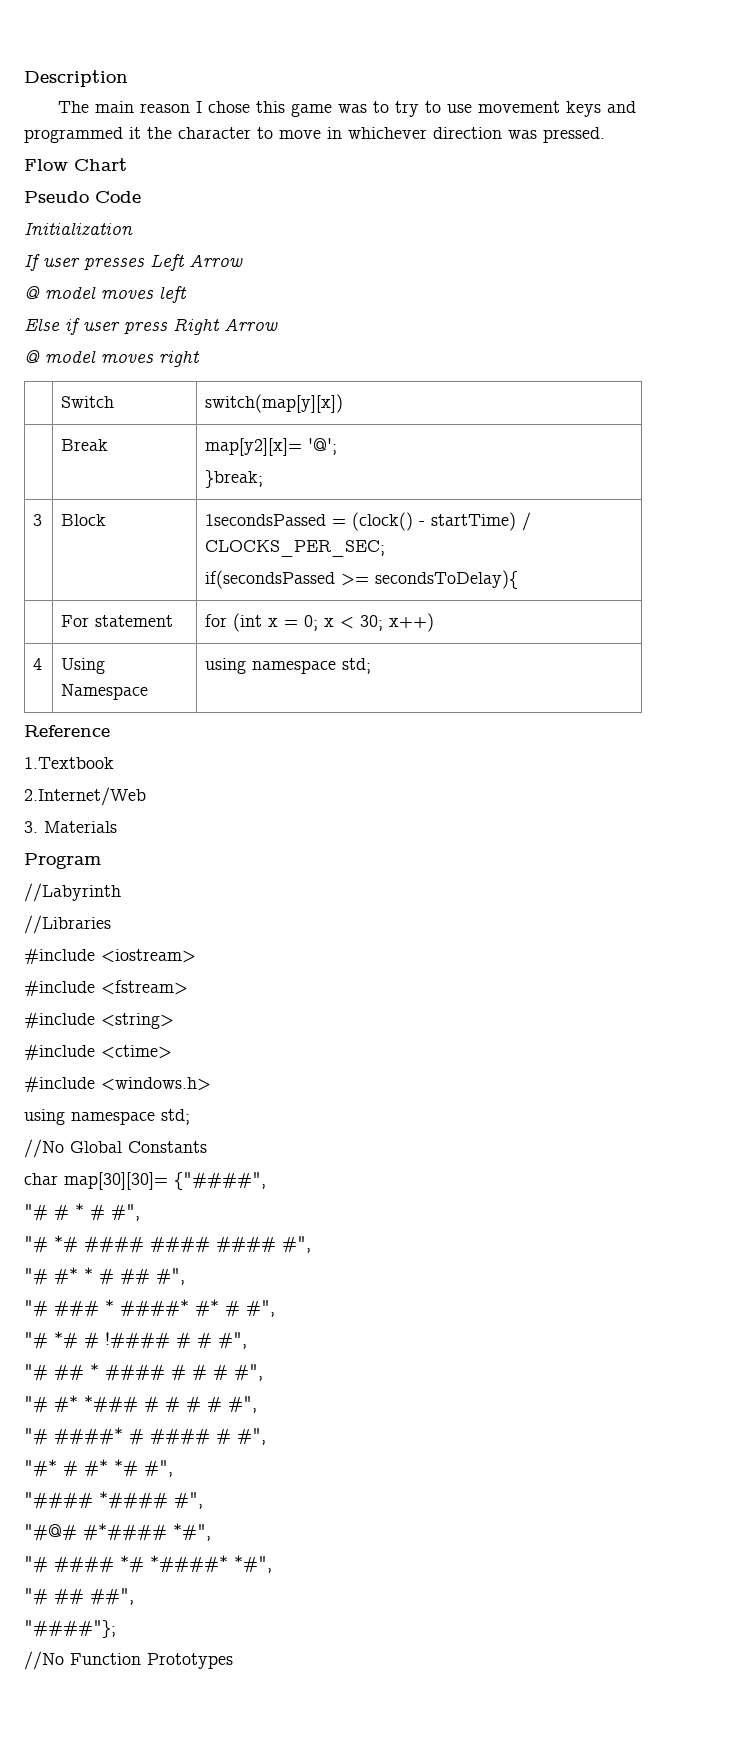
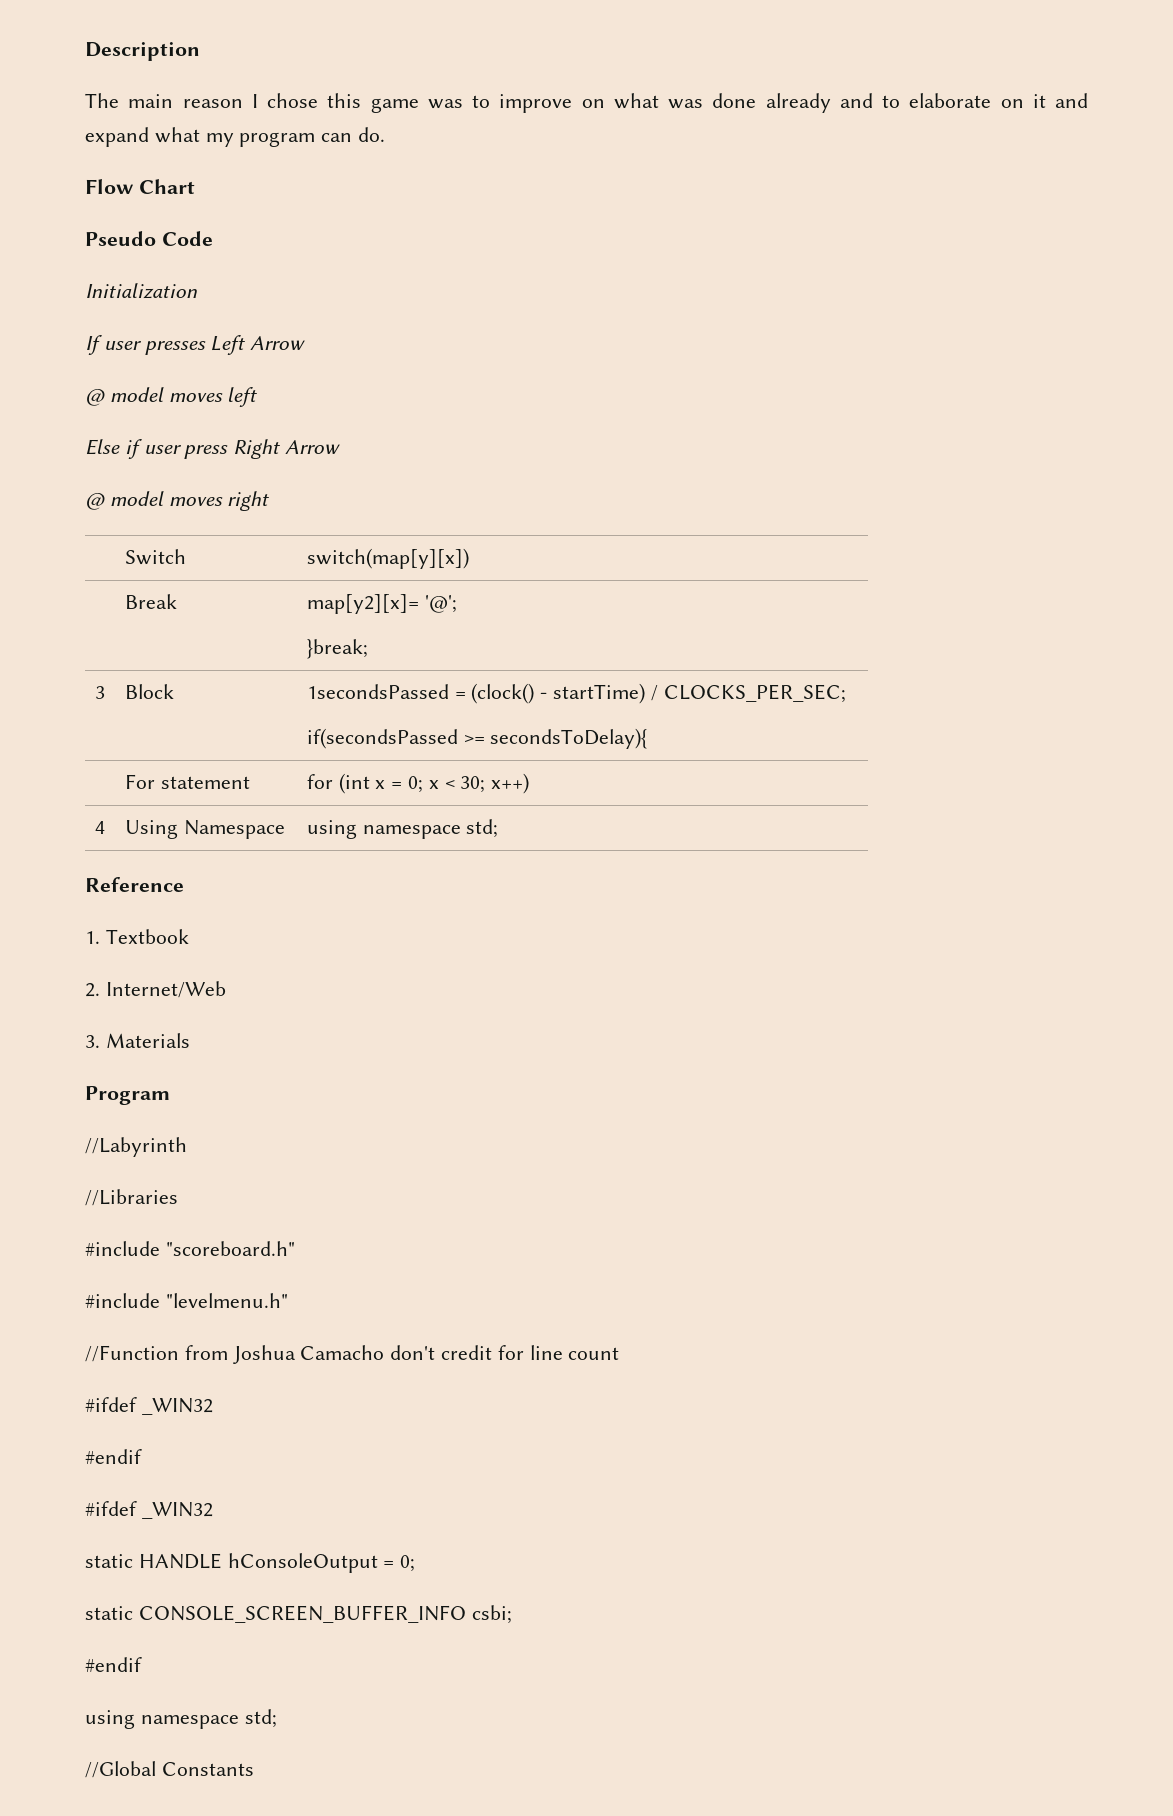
- The main reason I chose this game was to try to use movement keys and programmed it the character to move in whichever direction was pressed.
+ The main reason I chose this game was to improve on what was done already and to elaborate on it and expand what my program can do.
- 1.Textbook
- 2.Internet/Web
+ 1. Textbook
+ 2. Internet/Web
- #include <iostream>
- #include <fstream>
- #include <string>
- #include <ctime>
- #include <windows.h>
+ #include "scoreboard.h"
+ #include "levelmenu.h"
+ //Function from Joshua Camacho don't credit for line count
+ #ifdef _WIN32
+ #endif
+ #ifdef _WIN32
+ static HANDLE hConsoleOutput = 0;
+ static CONSOLE_SCREEN_BUFFER_INFO csbi;
+ #endif
  using namespace std;
- //No Global Constants
+ //Global Constants
- char map[30][30]= {"####",
- "# # * # #",
- "# *# #### #### #### #",
- "# #* * # ## #",
- "# ### * ####* #* # #",
- "# *# # !#### # # #",
- "# ## * #### # # # #",
- "# #* *### # # # # #",
- "# ####* # #### # #",
- "#* # #* *# #",
- "#### *#### #",
- "#@# #*#### *#",
- "# #### *# *####* *#",
- "# ## ##",
- "####"};
- //No Function Prototypes

